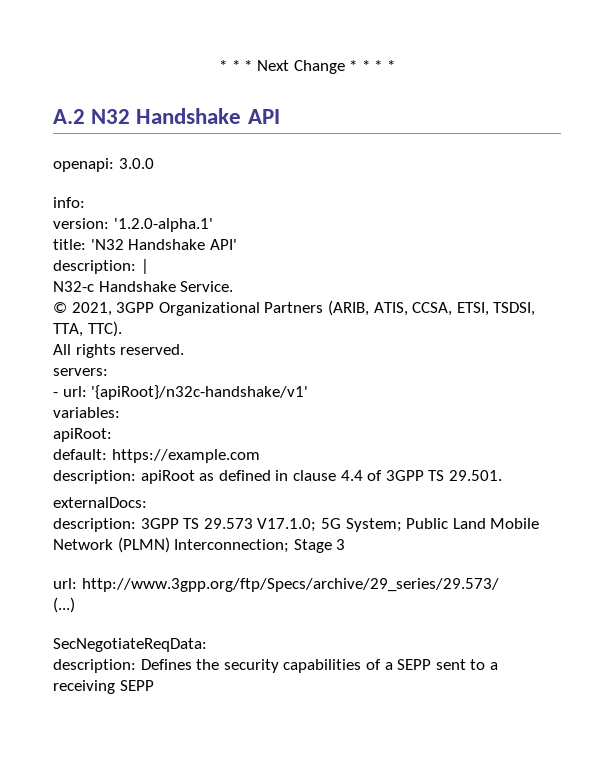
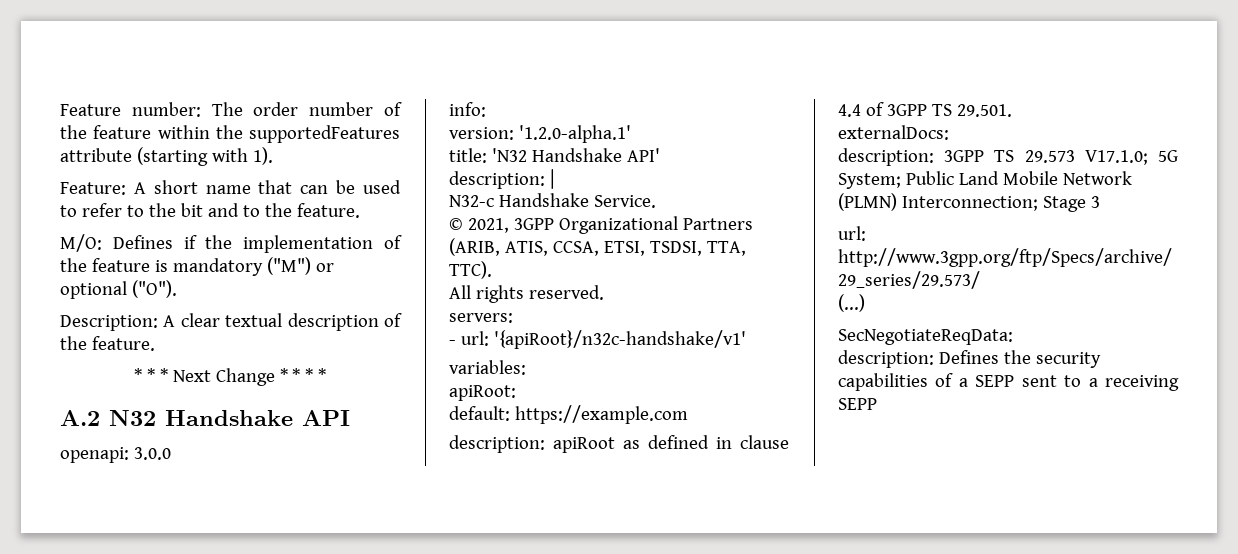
+ Feature number: The order number of the feature within the supportedFeatures attribute (starting with 1).
+ Feature: A short name that can be used to refer to the bit and to the feature.
+ M/O: Defines if the implementation of the feature is mandatory ("M") or optional ("O").
+ Description: A clear textual description of the feature.

